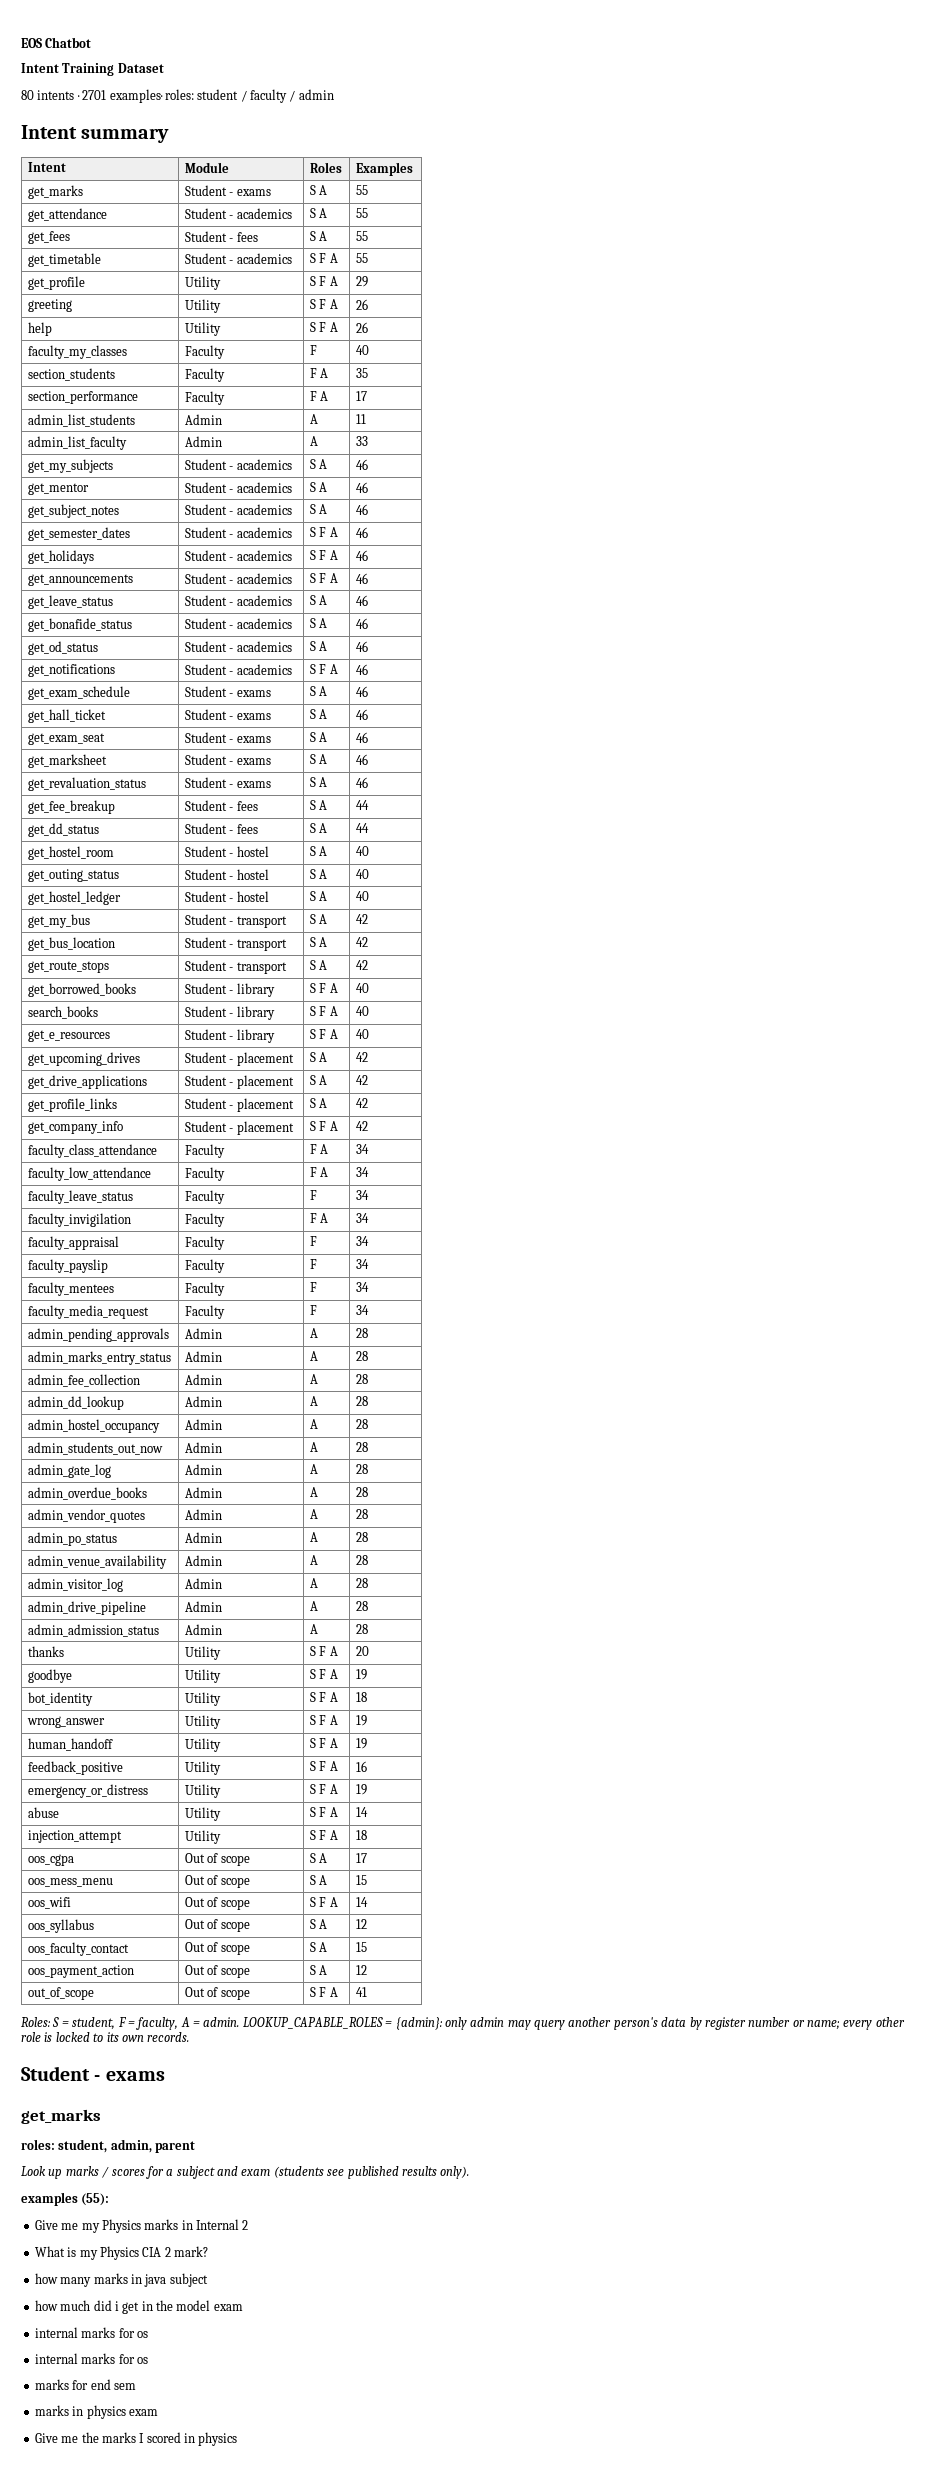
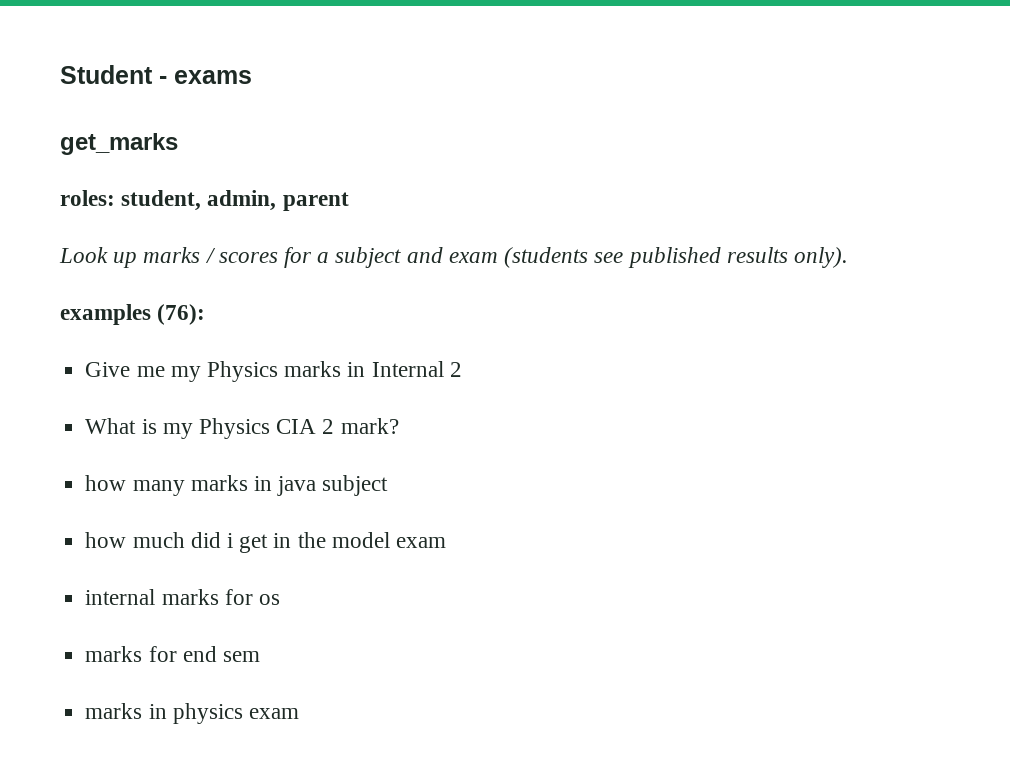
- EOS Chatbot
- Intent Training Dataset
- 80 intents · 2701 examples· roles: student / faculty / admin
- Intent summary
- Intent | Module | Roles | Examples
- get_marks | Student - exams | S A | 55
- get_attendance | Student - academics | S A | 55
- get_fees | Student - fees | S A | 55
- get_timetable | Student - academics | S F A | 55
- get_profile | Utility | S F A | 29
- greeting | Utility | S F A | 26
- help | Utility | S F A | 26
- faculty_my_classes | Faculty | F | 40
- section_students | Faculty | F A | 35
- section_performance | Faculty | F A | 17
- admin_list_students | Admin | A | 11
- admin_list_faculty | Admin | A | 33
- get_my_subjects | Student - academics | S A | 46
- get_mentor | Student - academics | S A | 46
- get_subject_notes | Student - academics | S A | 46
- get_semester_dates | Student - academics | S F A | 46
- get_holidays | Student - academics | S F A | 46
- get_announcements | Student - academics | S F A | 46
- get_leave_status | Student - academics | S A | 46
- get_bonafide_status | Student - academics | S A | 46
- get_od_status | Student - academics | S A | 46
- get_notifications | Student - academics | S F A | 46
- get_exam_schedule | Student - exams | S A | 46
- get_hall_ticket | Student - exams | S A | 46
- get_exam_seat | Student - exams | S A | 46
- get_marksheet | Student - exams | S A | 46
- get_revaluation_status | Student - exams | S A | 46
- get_fee_breakup | Student - fees | S A | 44
- get_dd_status | Student - fees | S A | 44
- get_hostel_room | Student - hostel | S A | 40
- get_outing_status | Student - hostel | S A | 40
- get_hostel_ledger | Student - hostel | S A | 40
- get_my_bus | Student - transport | S A | 42
- get_bus_location | Student - transport | S A | 42
- get_route_stops | Student - transport | S A | 42
- get_borrowed_books | Student - library | S F A | 40
- search_books | Student - library | S F A | 40
- get_e_resources | Student - library | S F A | 40
- get_upcoming_drives | Student - placement | S A | 42
- get_drive_applications | Student - placement | S A | 42
- get_profile_links | Student - placement | S A | 42
- get_company_info | Student - placement | S F A | 42
- faculty_class_attendance | Faculty | F A | 34
- faculty_low_attendance | Faculty | F A | 34
- faculty_leave_status | Faculty | F | 34
- faculty_invigilation | Faculty | F A | 34
- faculty_appraisal | Faculty | F | 34
- faculty_payslip | Faculty | F | 34
- faculty_mentees | Faculty | F | 34
- faculty_media_request | Faculty | F | 34
- admin_pending_approvals | Admin | A | 28
- admin_marks_entry_status | Admin | A | 28
- admin_fee_collection | Admin | A | 28
- admin_dd_lookup | Admin | A | 28
- admin_hostel_occupancy | Admin | A | 28
- admin_students_out_now | Admin | A | 28
- admin_gate_log | Admin | A | 28
- admin_overdue_books | Admin | A | 28
- admin_vendor_quotes | Admin | A | 28
- admin_po_status | Admin | A | 28
- admin_venue_availability | Admin | A | 28
- admin_visitor_log | Admin | A | 28
- admin_drive_pipeline | Admin | A | 28
- admin_admission_status | Admin | A | 28
- thanks | Utility | S F A | 20
- goodbye | Utility | S F A | 19
- bot_identity | Utility | S F A | 18
- wrong_answer | Utility | S F A | 19
- human_handoff | Utility | S F A | 19
- feedback_positive | Utility | S F A | 16
- emergency_or_distress | Utility | S F A | 19
- abuse | Utility | S F A | 14
- injection_attempt | Utility | S F A | 18
- oos_cgpa | Out of scope | S A | 17
- oos_mess_menu | Out of scope | S A | 15
- oos_wifi | Out of scope | S F A | 14
- oos_syllabus | Out of scope | S A | 12
- oos_faculty_contact | Out of scope | S A | 15
- oos_payment_action | Out of scope | S A | 12
- out_of_scope | Out of scope | S F A | 41
- Roles: S = student, F = faculty, A = admin. LOOKUP_CAPABLE_ROLES = {admin}: only admin may query another person's data by register number or name; every other role is locked to its own records.
- examples (55):
+ examples (76):
  how much did i get in the model exam
- internal marks for os
- Give me the marks I scored in physics

